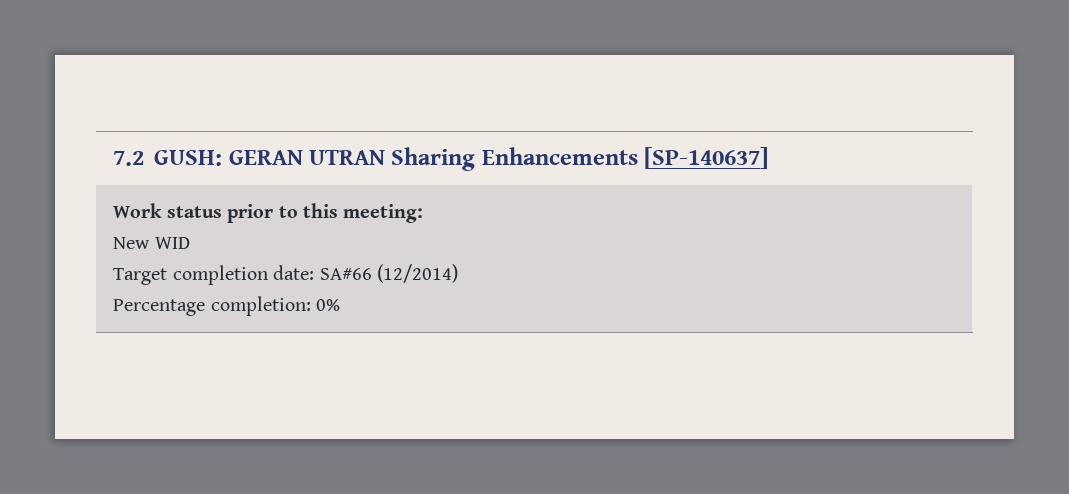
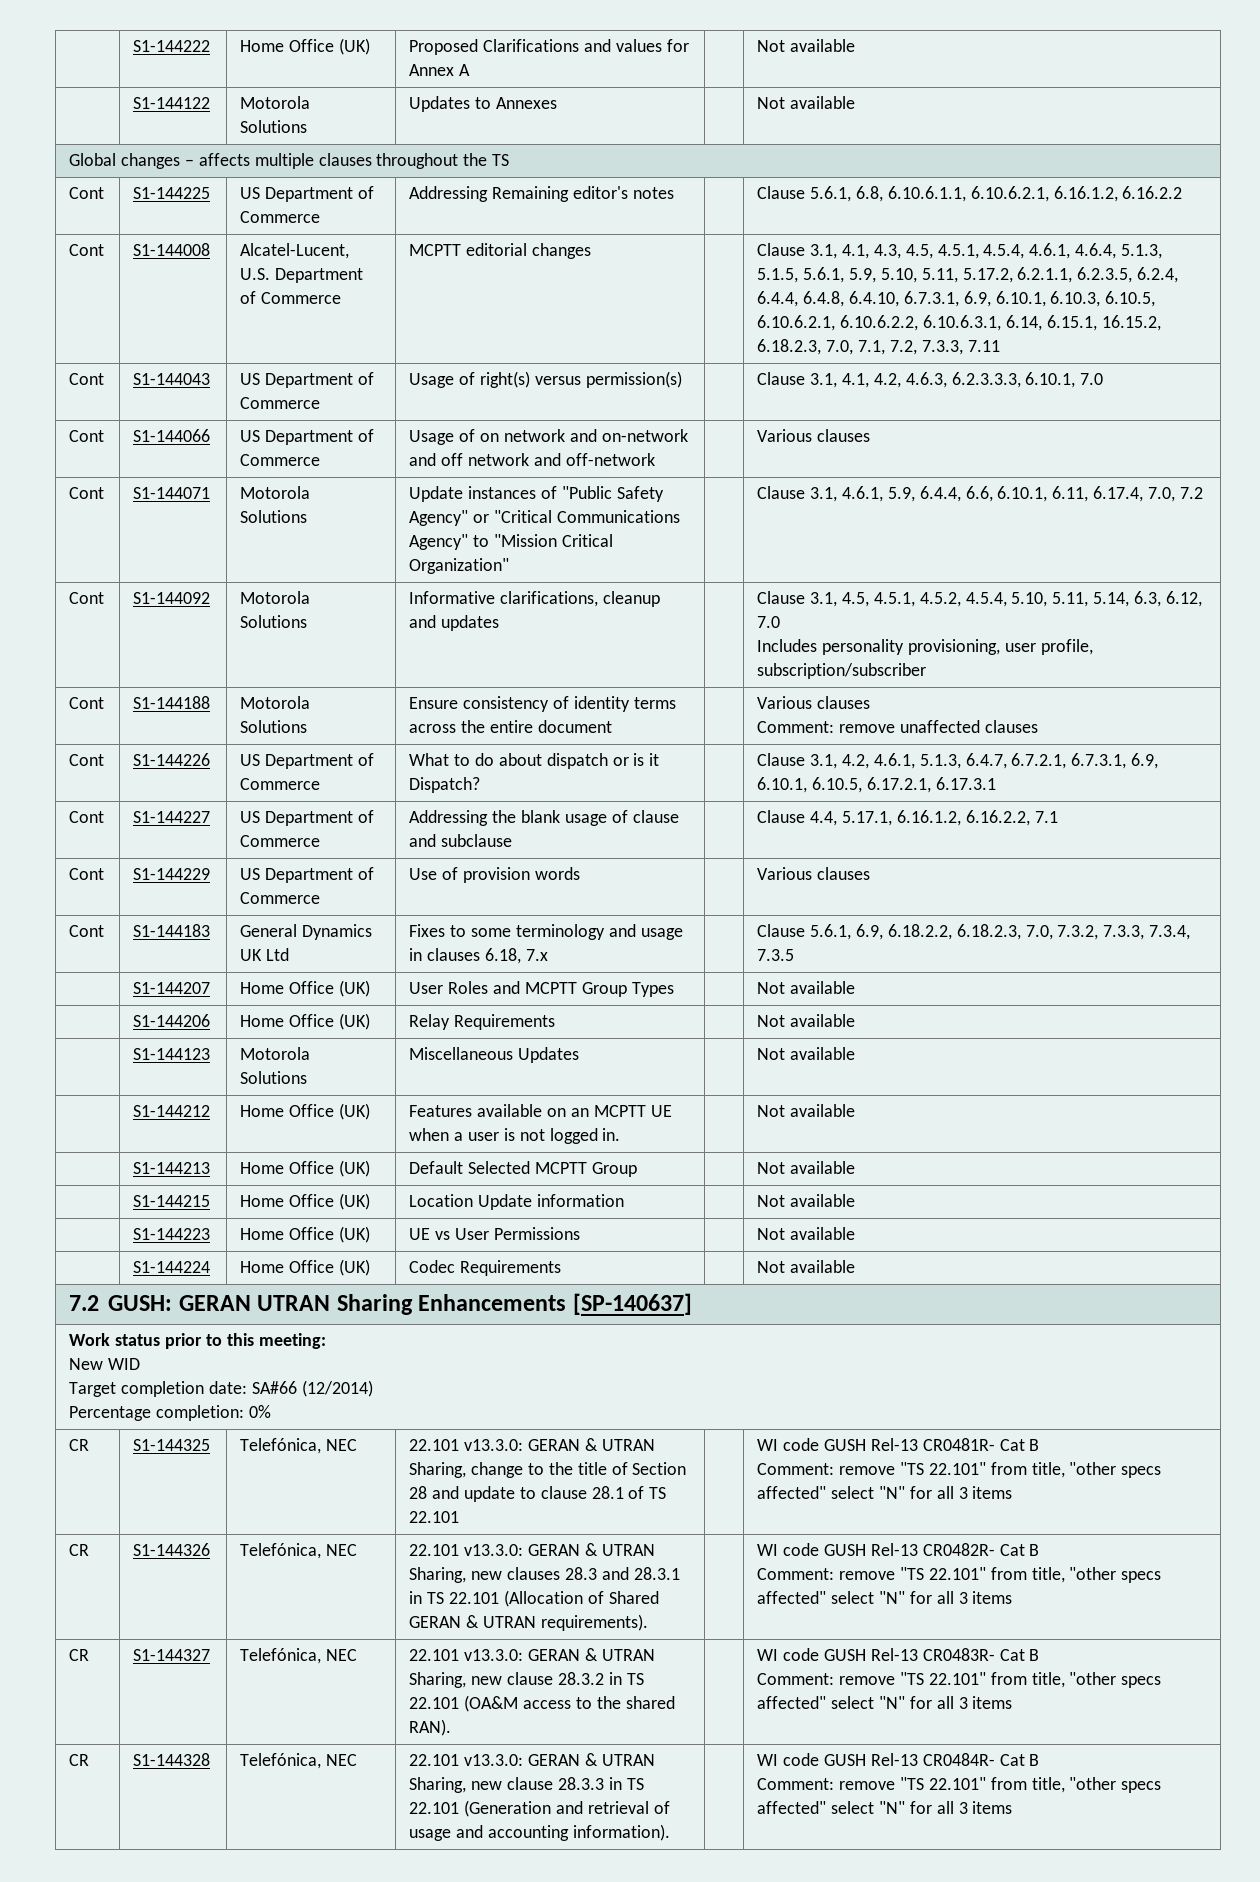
+ | S1-144222 | Home Office (UK) | Proposed Clarifications and values for Annex A | | Not available
+ | S1-144122 | Motorola Solutions | Updates to Annexes | | Not available
+ Global changes – affects multiple clauses throughout the TS
+ Cont | S1-144225 | US Department of Commerce | Addressing Remaining editor's notes | | Clause 5.6.1, 6.8, 6.10.6.1.1, 6.10.6.2.1, 6.16.1.2, 6.16.2.2
+ Cont | S1-144008 | Alcatel-Lucent, U.S. Department of Commerce | MCPTT editorial changes | | Clause 3.1, 4.1, 4.3, 4.5, 4.5.1, 4.5.4, 4.6.1, 4.6.4, 5.1.3, 5.1.5, 5.6.1, 5.9, 5.10, 5.11, 5.17.2, 6.2.1.1, 6.2.3.5, 6.2.4, 6.4.4, 6.4.8, 6.4.10, 6.7.3.1, 6.9, 6.10.1, 6.10.3, 6.10.5, 6.10.6.2.1, 6.10.6.2.2, 6.10.6.3.1, 6.14, 6.15.1, 16.15.2, 6.18.2.3, 7.0, 7.1, 7.2, 7.3.3, 7.11
+ Cont | S1-144043 | US Department of Commerce | Usage of right(s) versus permission(s) | | Clause 3.1, 4.1, 4.2, 4.6.3, 6.2.3.3.3, 6.10.1, 7.0
+ Cont | S1-144066 | US Department of Commerce | Usage of on network and on-network and off network and off-network | | Various clauses
+ Cont | S1-144071 | Motorola Solutions | Update instances of "Public Safety Agency" or "Critical Communications Agency" to "Mission Critical Organization" | | Clause 3.1, 4.6.1, 5.9, 6.4.4, 6.6, 6.10.1, 6.11, 6.17.4, 7.0, 7.2
+ Cont | S1-144092 | Motorola Solutions | Informative clarifications, cleanup and updates | | Clause 3.1, 4.5, 4.5.1, 4.5.2, 4.5.4, 5.10, 5.11, 5.14, 6.3, 6.12, 7.0
+ Includes personality provisioning, user profile, subscription/subscriber
+ Cont | S1-144188 | Motorola Solutions | Ensure consistency of identity terms across the entire document | | Various clauses
+ Comment: remove unaffected clauses
+ Cont | S1-144226 | US Department of Commerce | What to do about dispatch or is it Dispatch? | | Clause 3.1, 4.2, 4.6.1, 5.1.3, 6.4.7, 6.7.2.1, 6.7.3.1, 6.9, 6.10.1, 6.10.5, 6.17.2.1, 6.17.3.1
+ Cont | S1-144227 | US Department of Commerce | Addressing the blank usage of clause and subclause | | Clause 4.4, 5.17.1, 6.16.1.2, 6.16.2.2, 7.1
+ Cont | S1-144229 | US Department of Commerce | Use of provision words | | Various clauses
+ Cont | S1-144183 | General Dynamics UK Ltd | Fixes to some terminology and usage in clauses 6.18, 7.x | | Clause 5.6.1, 6.9, 6.18.2.2, 6.18.2.3, 7.0, 7.3.2, 7.3.3, 7.3.4, 7.3.5
+ | S1-144207 | Home Office (UK) | User Roles and MCPTT Group Types | | Not available
+ | S1-144206 | Home Office (UK) | Relay Requirements | | Not available
+ | S1-144123 | Motorola Solutions | Miscellaneous Updates | | Not available
+ | S1-144212 | Home Office (UK) | Features available on an MCPTT UE when a user is not logged in. | | Not available
+ | S1-144213 | Home Office (UK) | Default Selected MCPTT Group | | Not available
+ | S1-144215 | Home Office (UK) | Location Update information | | Not available
+ | S1-144223 | Home Office (UK) | UE vs User Permissions | | Not available
+ | S1-144224 | Home Office (UK) | Codec Requirements | | Not available
+ CR | S1-144325 | Telefónica, NEC | 22.101 v13.3.0: GERAN & UTRAN Sharing, change to the title of Section 28 and update to clause 28.1 of TS 22.101 | | WI code GUSH Rel-13 CR0481R- Cat B
+ Comment: remove "TS 22.101" from title, "other specs affected" select "N" for all 3 items
+ CR | S1-144326 | Telefónica, NEC | 22.101 v13.3.0: GERAN & UTRAN Sharing, new clauses 28.3 and 28.3.1 in TS 22.101 (Allocation of Shared GERAN & UTRAN requirements). | | WI code GUSH Rel-13 CR0482R- Cat B
+ Comment: remove "TS 22.101" from title, "other specs affected" select "N" for all 3 items
+ CR | S1-144327 | Telefónica, NEC | 22.101 v13.3.0: GERAN & UTRAN Sharing, new clause 28.3.2 in TS 22.101 (OA&M access to the shared RAN). | | WI code GUSH Rel-13 CR0483R- Cat B
+ Comment: remove "TS 22.101" from title, "other specs affected" select "N" for all 3 items
+ CR | S1-144328 | Telefónica, NEC | 22.101 v13.3.0: GERAN & UTRAN Sharing, new clause 28.3.3 in TS 22.101 (Generation and retrieval of usage and accounting information). | | WI code GUSH Rel-13 CR0484R- Cat B
+ Comment: remove "TS 22.101" from title, "other specs affected" select "N" for all 3 items

